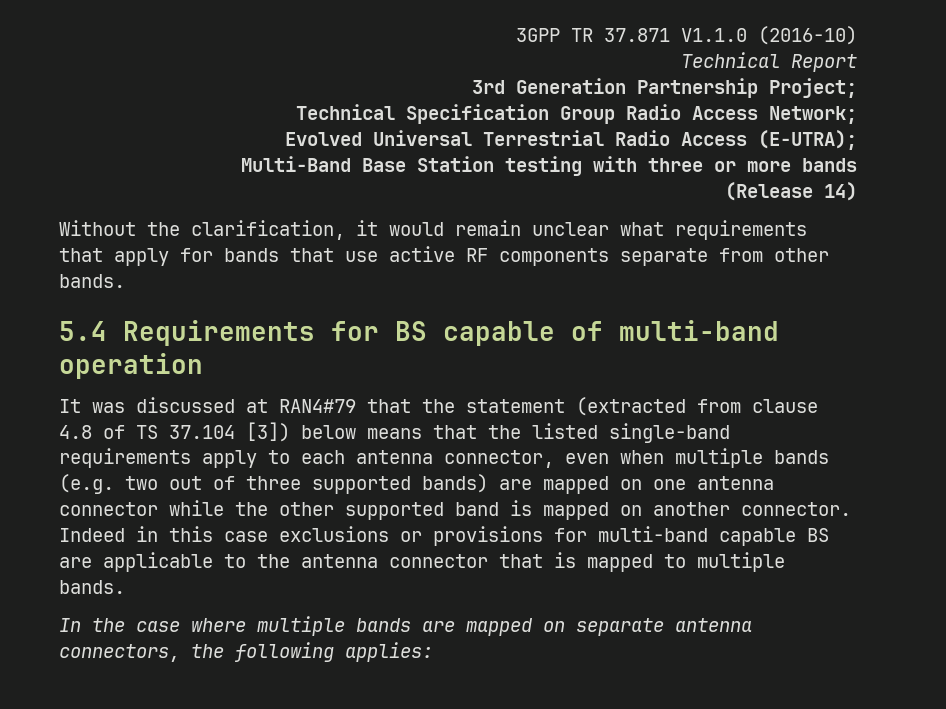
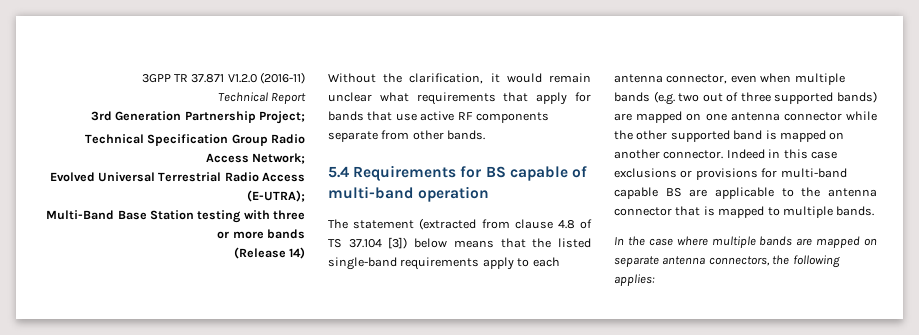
- 3GPP TR 37.871 V1.1.0 (2016-10)
+ 3GPP TR 37.871 V1.2.0 (2016-11)
- It was discussed at RAN4#79 that the statement (extracted from clause 4.8 of TS 37.104 [3]) below means that the listed single-band requirements apply to each antenna connector, even when multiple bands (e.g. two out of three supported bands) are mapped on one antenna connector while the other supported band is mapped on another connector.
+ The statement (extracted from clause 4.8 of TS 37.104 [3]) below means that the listed single-band requirements apply to each antenna connector, even when multiple bands (e.g. two out of three supported bands) are mapped on one antenna connector while the other supported band is mapped on another connector.

